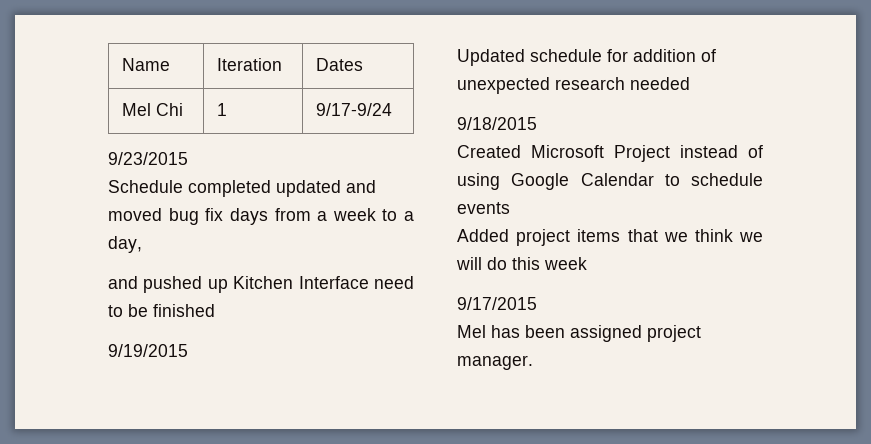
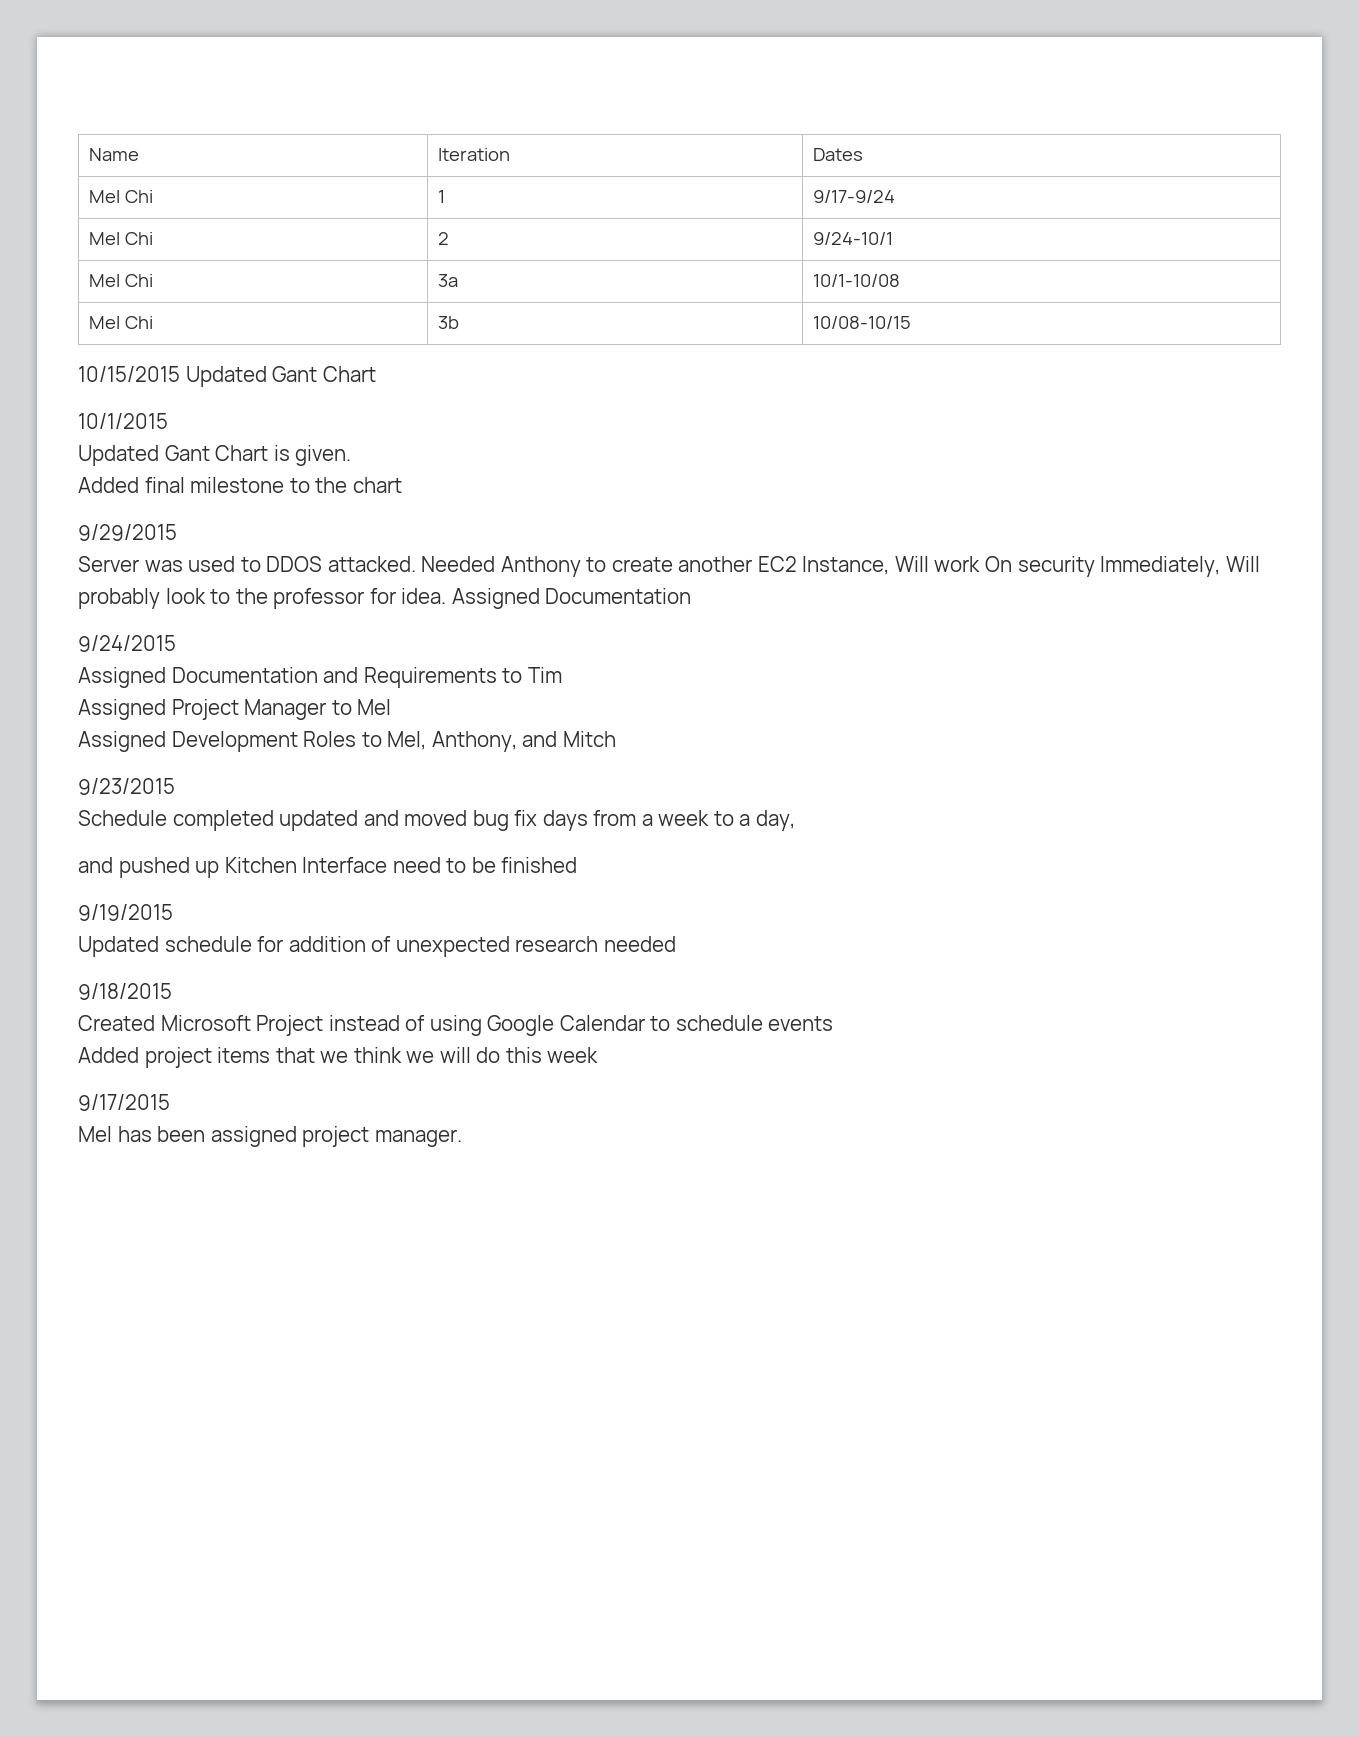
+ Mel Chi | 2 | 9/24-10/1
+ Mel Chi | 3a | 10/1-10/08
+ Mel Chi | 3b | 10/08-10/15
+ 10/15/2015 Updated Gant Chart
+ 10/1/2015
+ Updated Gant Chart is given.
+ Added final milestone to the chart
+ 9/29/2015
+ Server was used to DDOS attacked. Needed Anthony to create another EC2 Instance, Will work On security Immediately, Will probably look to the professor for idea. Assigned Documentation
+ 9/24/2015
+ Assigned Documentation and Requirements to Tim
+ Assigned Project Manager to Mel
+ Assigned Development Roles to Mel, Anthony, and Mitch

